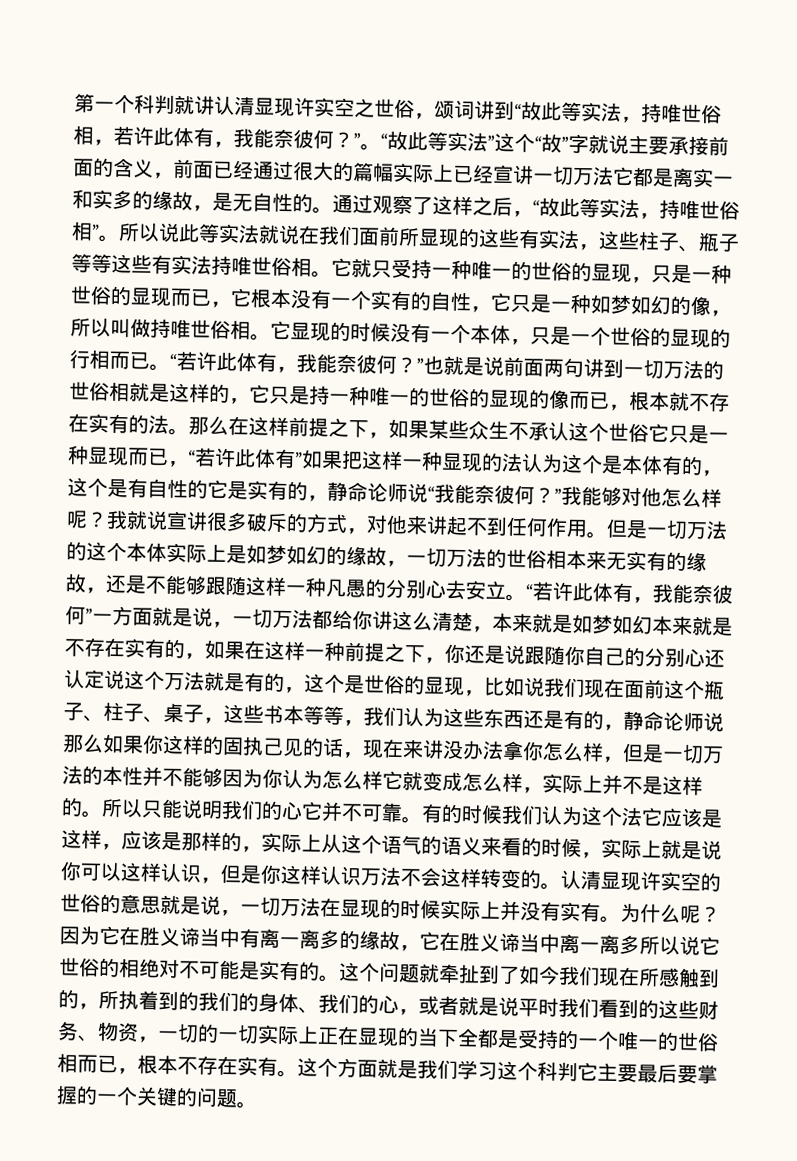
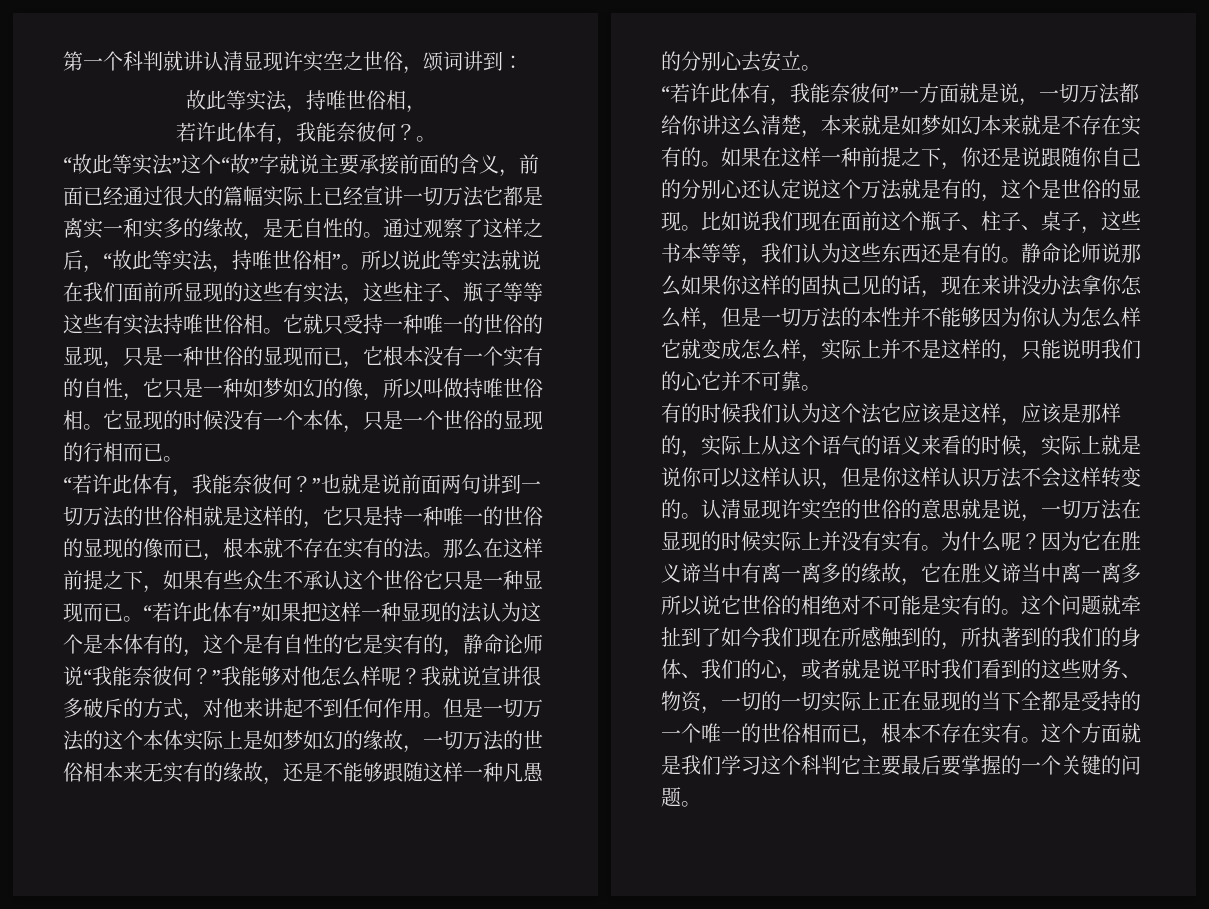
- 第一个科判就讲认清显现许实空之世俗，颂词讲到“故此等实法，持唯世俗相，若许此体有，我能奈彼何？”。“故此等实法”这个“故”字就说主要承接前面的含义，前面已经通过很大的篇幅实际上已经宣讲一切万法它都是离实一和实多的缘故，是无自性的。
+ 第一个科判就讲认清显现许实空之世俗，颂词讲到：
+ 故此等实法，持唯世俗相，
+ 若许此体有，我能奈彼何？。
+ “故此等实法”这个“故”字就说主要承接前面的含义，前面已经通过很大的篇幅实际上已经宣讲一切万法它都是离实一和实多的缘故，是无自性的。
- 它显现的时候没有一个本体，只是一个世俗的显现的行相而已。“若许此体有，我能奈彼何？”也就是说前面两句讲到一切万法的世俗相就是这样的，它只是持一种唯一的世俗的显现的像而已，根本就不存在实有的法。
+ 它显现的时候没有一个本体，只是一个世俗的显现的行相而已。
+ “若许此体有，我能奈彼何？”也就是说前面两句讲到一切万法的世俗相就是这样的，它只是持一种唯一的世俗的显现的像而已，根本就不存在实有的法。
- 那么在这样前提之下，如果某些众生不承认这个世俗它只是一种显现而已，“若许此体有”如果把这样一种显现的法认为这个是本体有的，这个是有自性的它是实有的，静命论师说“我能奈彼何？”我能够对他怎么样呢？
+ 那么在这样前提之下，如果有些众生不承认这个世俗它只是一种显现而已。“若许此体有”如果把这样一种显现的法认为这个是本体有的，这个是有自性的它是实有的，静命论师说“我能奈彼何？”我能够对他怎么样呢？
- 但是一切万法的这个本体实际上是如梦如幻的缘故，一切万法的世俗相本来无实有的缘故，还是不能够跟随这样一种凡愚的分别心去安立。“若许此体有，我能奈彼何”一方面就是说，一切万法都给你讲这么清楚，本来就是如梦如幻本来就是不存在实有的，如果在这样一种前提之下，你还是说跟随你自己的分别心还认定说这个万法就是有的，这个是世俗的显现，比如说我们现在面前这个瓶子、柱子、桌子，这些书本等等，我们认为这些东西还是有的，静命论师说那么如果你这样的固执己见的话，现在来讲没办法拿你怎么样，但是一切万法的本性并不能够因为你认为怎么样它就变成怎么样，实际上并不是这样的。所以只能说明我们的心它并不可靠。有的时候我们认为这个法它应该是这样，应该是那样的，实际上从这个语气的语义来看的时候，实际上就是说你可以这样认识，但是你这样认识万法不会这样转变的。
+ 但是一切万法的这个本体实际上是如梦如幻的缘故，一切万法的世俗相本来无实有的缘故，还是不能够跟随这样一种凡愚的分别心去安立。
+ “若许此体有，我能奈彼何”一方面就是说，一切万法都给你讲这么清楚，本来就是如梦如幻本来就是不存在实有的。如果在这样一种前提之下，你还是说跟随你自己的分别心还认定说这个万法就是有的，这个是世俗的显现。比如说我们现在面前这个瓶子、柱子、桌子，这些书本等等，我们认为这些东西还是有的。静命论师说那么如果你这样的固执己见的话，现在来讲没办法拿你怎么样，但是一切万法的本性并不能够因为你认为怎么样它就变成怎么样，实际上并不是这样的，只能说明我们的心它并不可靠。
+ 有的时候我们认为这个法它应该是这样，应该是那样的，实际上从这个语气的语义来看的时候，实际上就是说你可以这样认识，但是你这样认识万法不会这样转变的。
- 这个问题就牵扯到了如今我们现在所感触到的，所执着到的我们的身体、我们的心，或者就是说平时我们看到的这些财务、物资，一切的一切实际上正在显现的当下全都是受持的一个唯一的世俗相而已，根本不存在实有。
+ 这个问题就牵扯到了如今我们现在所感触到的，所执著到的我们的身体、我们的心，或者就是说平时我们看到的这些财务、物资，一切的一切实际上正在显现的当下全都是受持的一个唯一的世俗相而已，根本不存在实有。

